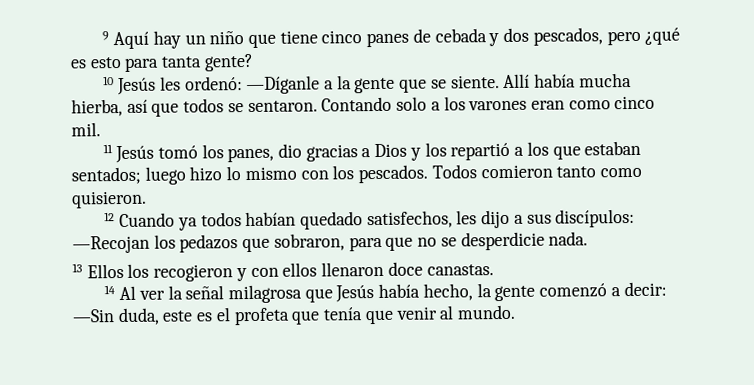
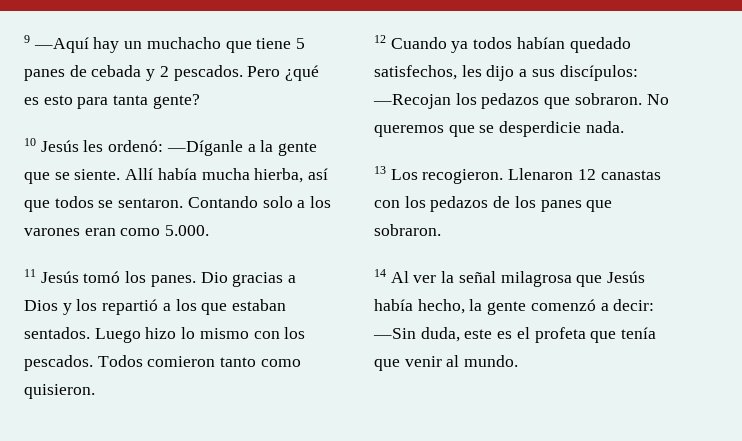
- 9 Aquí hay un niño que tiene cinco panes de cebada y dos pescados, pero ¿qué es esto para tanta gente?
+ 9 —Aquí hay un muchacho que tiene 5 panes de cebada y 2 pescados. Pero ¿qué es esto para tanta gente?
- Contando solo a los varones eran como cinco mil.
+ Contando solo a los varones eran como 5.000.
- 11 Jesús tomó los panes, dio gracias a Dios y los repartió a los que estaban sentados; luego hizo lo mismo con los pescados.
+ 11 Jesús tomó los panes. Dio gracias a Dios y los repartió a los que estaban sentados. Luego hizo lo mismo con los pescados.
- 12 Cuando ya todos habían quedado satisfechos, les dijo a sus discípulos: —Recojan los pedazos que sobraron, para que no se desperdicie nada.
+ 12 Cuando ya todos habían quedado satisfechos, les dijo a sus discípulos: —Recojan los pedazos que sobraron. No queremos que se desperdicie nada.
- 13 Ellos los recogieron y con ellos llenaron doce canastas.
+ 13 Los recogieron. Llenaron 12 canastas con los pedazos de los panes que sobraron.

